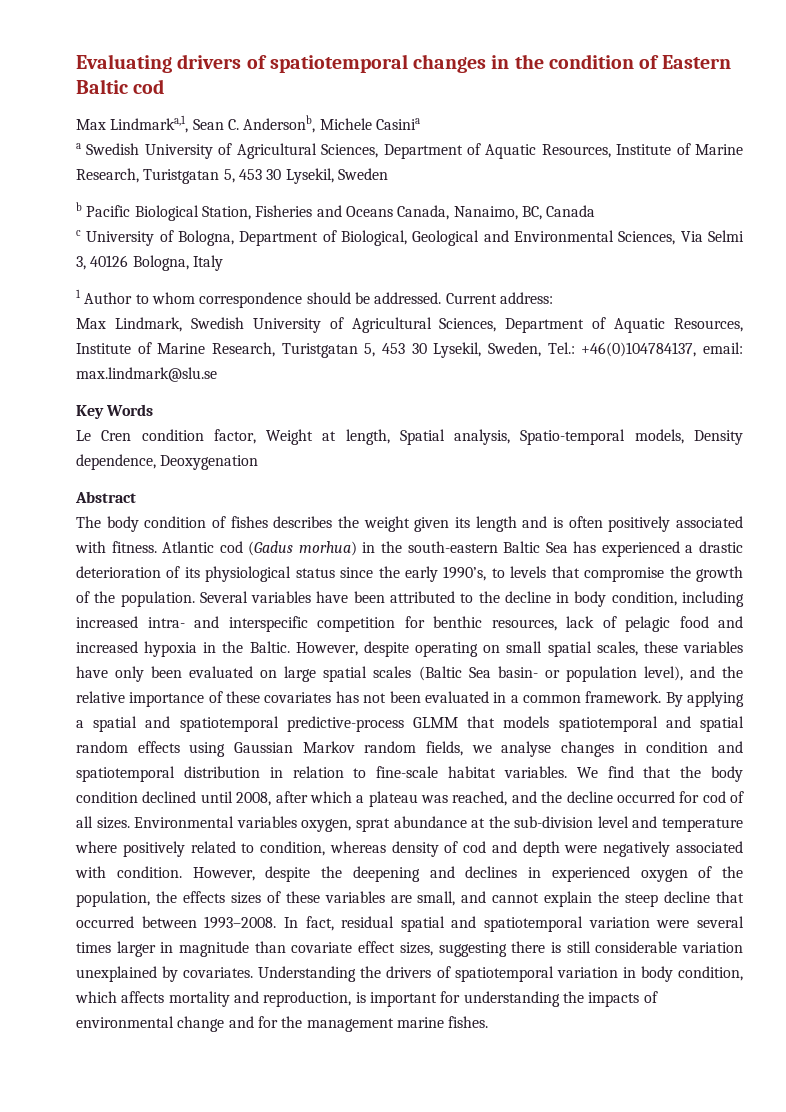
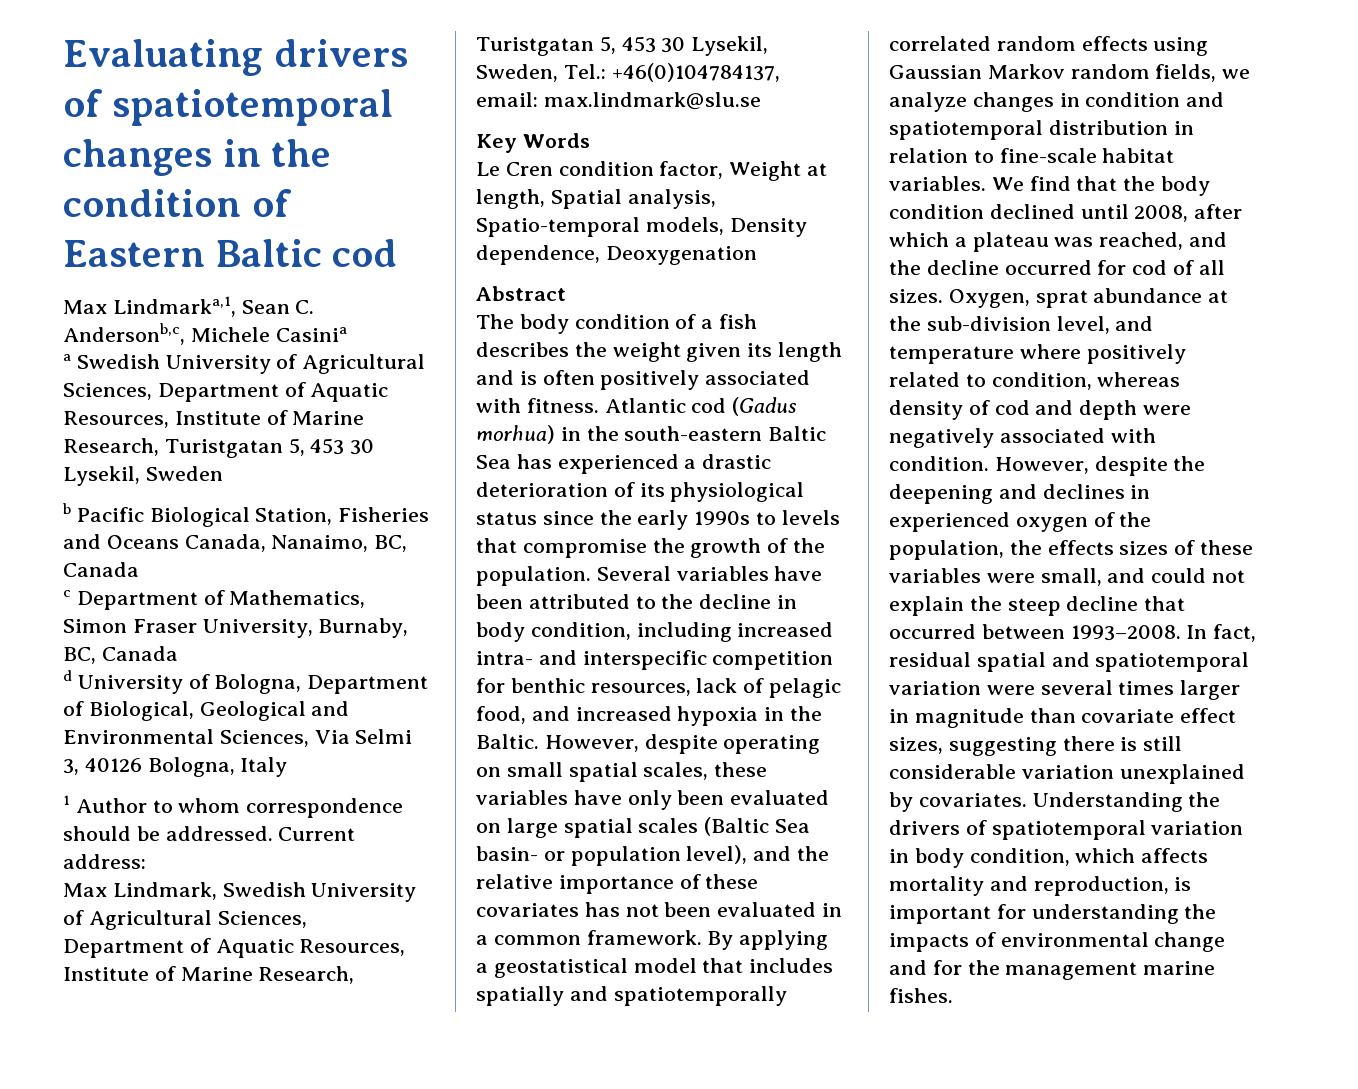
- Max Lindmarka,1, Sean C. Andersonb, Michele Casinia
+ Max Lindmarka,1, Sean C. Andersonb,c, Michele Casinia
- c University of Bologna, Department of Biological, Geological and Environmental Sciences, Via Selmi 3, 40126 Bologna, Italy
+ c Department of Mathematics, Simon Fraser University, Burnaby, BC, Canada
+ d University of Bologna, Department of Biological, Geological and Environmental Sciences, Via Selmi 3, 40126 Bologna, Italy
- The body condition of fishes describes the weight given its length and is often positively associated with fitness.
+ The body condition of a fish describes the weight given its length and is often positively associated with fitness.
- Atlantic cod (Gadus morhua) in the south-eastern Baltic Sea has experienced a drastic deterioration of its physiological status since the early 1990’s, to levels that compromise the growth of the population.
+ Atlantic cod (Gadus morhua) in the south-eastern Baltic Sea has experienced a drastic deterioration of its physiological status since the early 1990s to levels that compromise the growth of the population.
- Several variables have been attributed to the decline in body condition, including increased intra- and interspecific competition for benthic resources, lack of pelagic food and increased hypoxia in the Baltic.
+ Several variables have been attributed to the decline in body condition, including increased intra- and interspecific competition for benthic resources, lack of pelagic food, and increased hypoxia in the Baltic.
- By applying a spatial and spatiotemporal predictive-process GLMM that models spatiotemporal and spatial random effects using Gaussian Markov random fields, we analyse changes in condition and spatiotemporal distribution in relation to fine-scale habitat variables.
+ By applying a geostatistical model that includes spatially and spatiotemporally correlated random effects using Gaussian Markov random fields, we analyze changes in condition and spatiotemporal distribution in relation to fine-scale habitat variables.
- Environmental variables oxygen, sprat abundance at the sub-division level and temperature where positively related to condition, whereas density of cod and depth were negatively associated with condition.
+ Oxygen, sprat abundance at the sub-division level, and temperature where positively related to condition, whereas density of cod and depth were negatively associated with condition.
- However, despite the deepening and declines in experienced oxygen of the population, the effects sizes of these variables are small, and cannot explain the steep decline that occurred between 1993–2008.
+ However, despite the deepening and declines in experienced oxygen of the population, the effects sizes of these variables were small, and could not explain the steep decline that occurred between 1993–2008.

